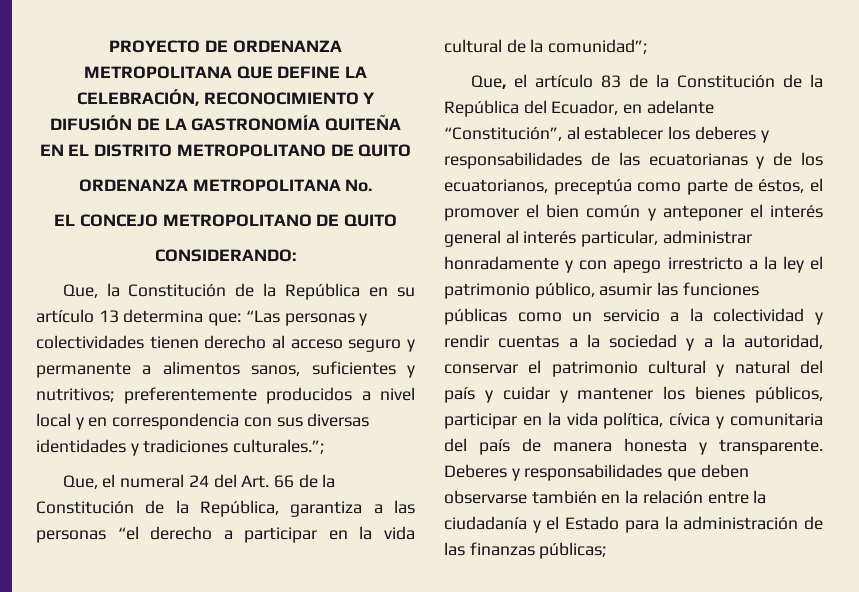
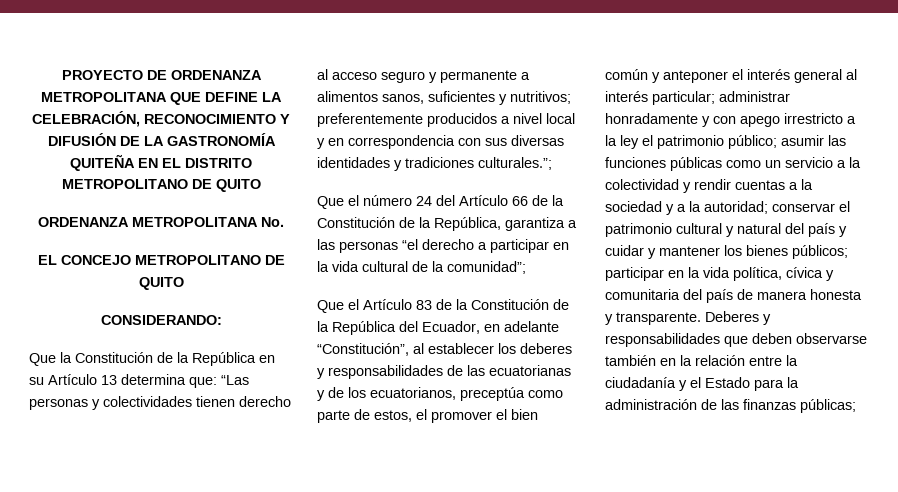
- Que, la Constitución de la República en su artículo 13 determina que: “Las personas y colectividades tienen derecho al acceso seguro y permanente a alimentos sanos, suficientes y nutritivos; preferentemente producidos a nivel local y en correspondencia con sus diversas identidades y tradiciones culturales.”;
+ Que la Constitución de la República en su Artículo 13 determina que: “Las personas y colectividades tienen derecho al acceso seguro y permanente a alimentos sanos, suficientes y nutritivos; preferentemente producidos a nivel local y en correspondencia con sus diversas identidades y tradiciones culturales.”;
- Que, el numeral 24 del Art. 66 de la Constitución de la República, garantiza a las personas “el derecho a participar en la vida cultural de la comunidad”;
+ Que el número 24 del Artículo 66 de la Constitución de la República, garantiza a las personas “el derecho a participar en la vida cultural de la comunidad”;
- Que, el artículo 83 de la Constitución de la República del Ecuador, en adelante “Constitución”, al establecer los deberes y responsabilidades de las ecuatorianas y de los ecuatorianos, preceptúa como parte de éstos, el promover el bien común y anteponer el interés general al interés particular, administrar honradamente y con apego irrestricto a la ley el patrimonio público, asumir las funciones públicas como un servicio a la colectividad y rendir cuentas a la sociedad y a la autoridad, conservar el patrimonio cultural y natural del país y cuidar y mantener los bienes públicos, participar en la vida política, cívica y comunitaria del país de manera honesta y transparente.
+ Que el Artículo 83 de la Constitución de la República del Ecuador, en adelante “Constitución”, al establecer los deberes y responsabilidades de las ecuatorianas y de los ecuatorianos, preceptúa como parte de estos, el promover el bien común y anteponer el interés general al interés particular; administrar honradamente y con apego irrestricto a la ley el patrimonio público; asumir las funciones públicas como un servicio a la colectividad y rendir cuentas a la sociedad y a la autoridad; conservar el patrimonio cultural y natural del país y cuidar y mantener los bienes públicos; participar en la vida política, cívica y comunitaria del país de manera honesta y transparente.

